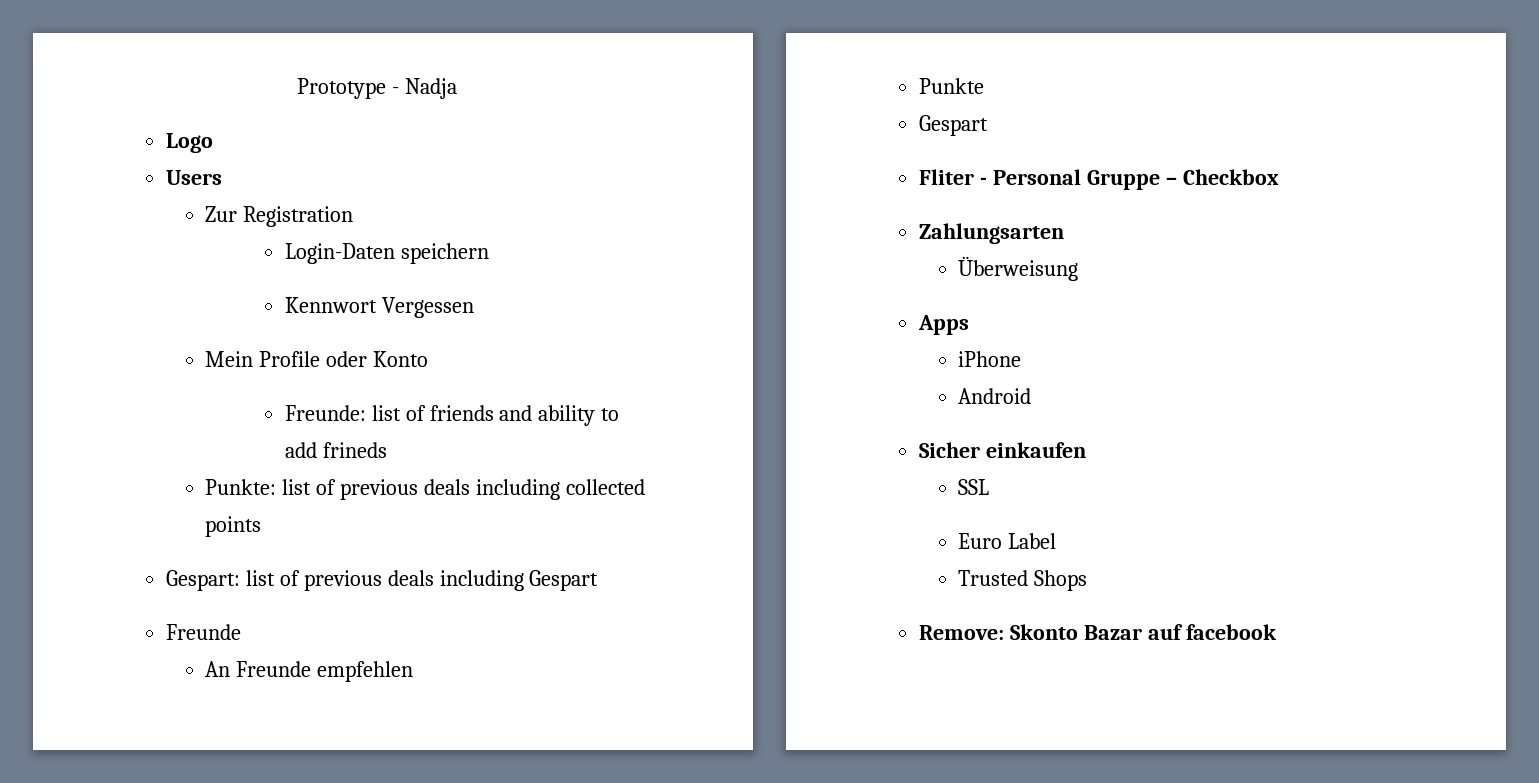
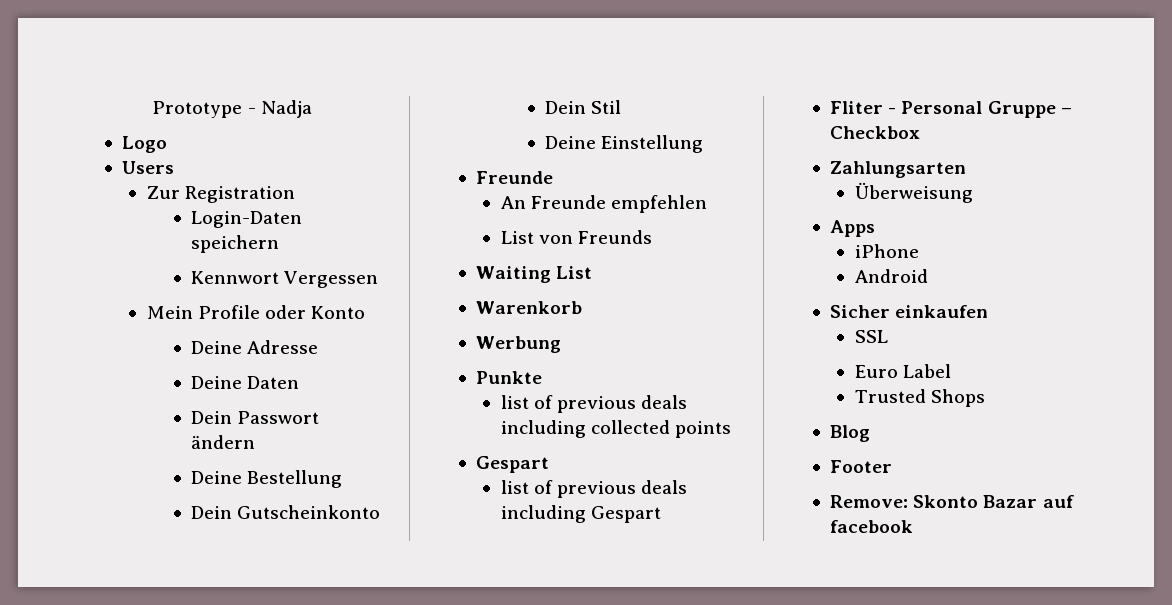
- Freunde: list of friends and ability to add frineds
- Punkte: list of previous deals including collected points
- Gespart: list of previous deals including Gespart
+ Deine Adresse
+ Deine Daten
+ Dein Passwort ändern
+ Deine Bestellung
+ Dein Gutscheinkonto
+ Dein Stil
+ Deine Einstellung
  Freunde
  An Freunde empfehlen
+ List von Freunds
+ Waiting List
+ Warenkorb
+ Werbung
  Punkte
+ list of previous deals including collected points
  Gespart
+ list of previous deals including Gespart
+ Blog
+ Footer

